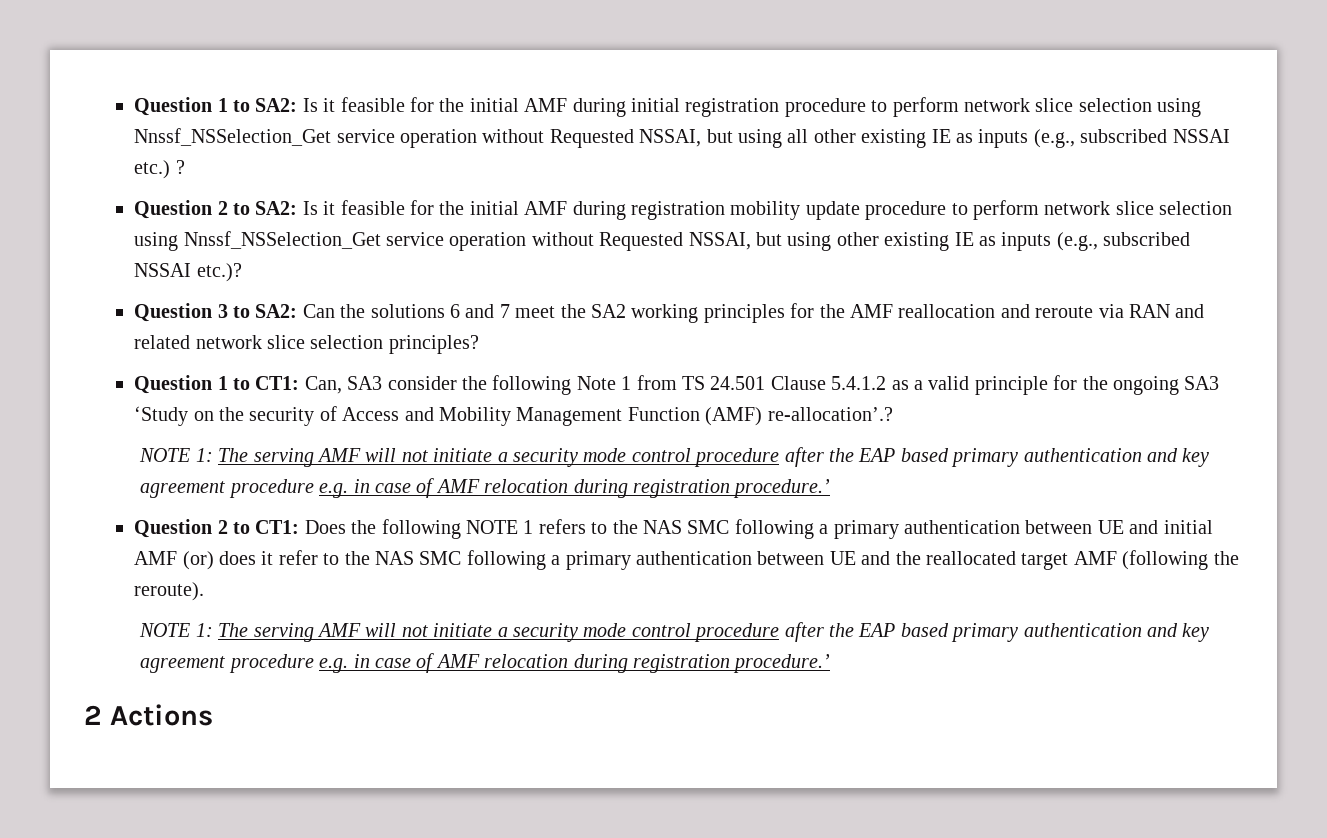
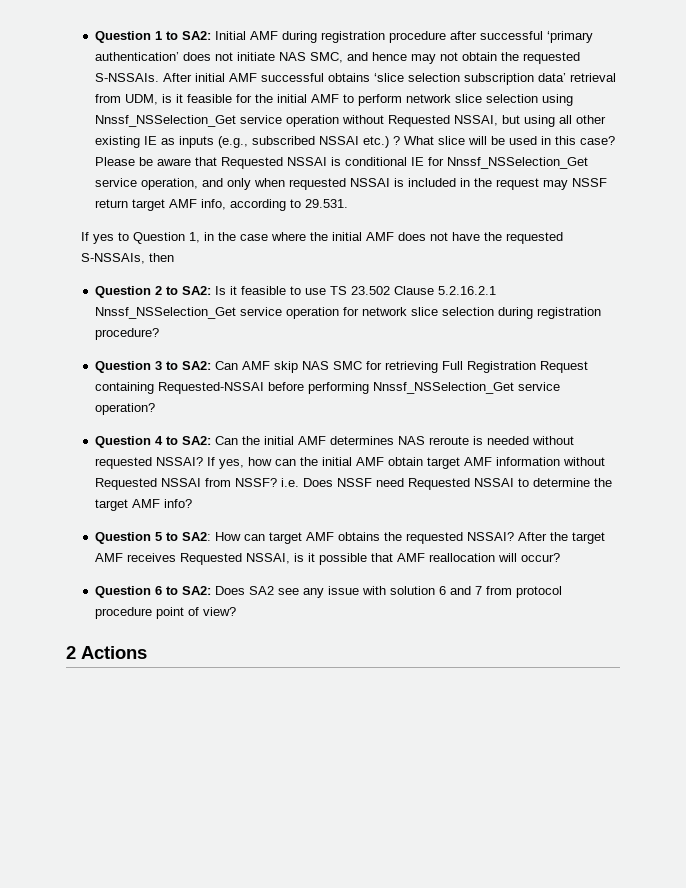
- Question 1 to SA2: Is it feasible for the initial AMF during initial registration procedure to perform network slice selection using Nnssf_NSSelection_Get service operation without Requested NSSAI, but using all other existing IE as inputs (e.g., subscribed NSSAI etc.) ?
+ Question 1 to SA2: Initial AMF during registration procedure after successful ‘primary authentication’ does not initiate NAS SMC, and hence may not obtain the requested S-NSSAIs. After initial AMF successful obtains ‘slice selection subscription data’ retrieval from UDM, is it feasible for the initial AMF to perform network slice selection using Nnssf_NSSelection_Get service operation without Requested NSSAI, but using all other existing IE as inputs (e.g., subscribed NSSAI etc.) ? What slice will be used in this case? Please be aware that Requested NSSAI is conditional IE for Nnssf_NSSelection_Get service operation, and only when requested NSSAI is included in the request may NSSF return target AMF info, according to 29.531.
+ If yes to Question 1, in the case where the initial AMF does not have the requested S-NSSAIs, then
- Question 2 to SA2: Is it feasible for the initial AMF during registration mobility update procedure to perform network slice selection using Nnssf_NSSelection_Get service operation without Requested NSSAI, but using other existing IE as inputs (e.g., subscribed NSSAI etc.)?
+ Question 2 to SA2: Is it feasible to use TS 23.502 Clause 5.2.16.2.1 Nnssf_NSSelection_Get service operation for network slice selection during registration procedure?
- Question 3 to SA2: Can the solutions 6 and 7 meet the SA2 working principles for the AMF reallocation and reroute via RAN and related network slice selection principles?
- Question 1 to CT1: Can, SA3 consider the following Note 1 from TS 24.501 Clause 5.4.1.2 as a valid principle for the ongoing SA3 ‘Study on the security of Access and Mobility Management Function (AMF) re-allocation’.?
- NOTE 1: The serving AMF will not initiate a security mode control procedure after the EAP based primary authentication and key agreement procedure e.g. in case of AMF relocation during registration procedure.’
- Question 2 to CT1: Does the following NOTE 1 refers to the NAS SMC following a primary authentication between UE and initial AMF (or) does it refer to the NAS SMC following a primary authentication between UE and the reallocated target AMF (following the reroute).
- NOTE 1: The serving AMF will not initiate a security mode control procedure after the EAP based primary authentication and key agreement procedure e.g. in case of AMF relocation during registration procedure.’
+ Question 3 to SA2: Can AMF skip NAS SMC for retrieving Full Registration Request containing Requested-NSSAI before performing Nnssf_NSSelection_Get service operation?
+ Question 4 to SA2: Can the initial AMF determines NAS reroute is needed without requested NSSAI? If yes, how can the initial AMF obtain target AMF information without Requested NSSAI from NSSF? i.e. Does NSSF need Requested NSSAI to determine the target AMF info?
+ Question 5 to SA2: How can target AMF obtains the requested NSSAI? After the target AMF receives Requested NSSAI, is it possible that AMF reallocation will occur?
+ Question 6 to SA2: Does SA2 see any issue with solution 6 and 7 from protocol procedure point of view?

